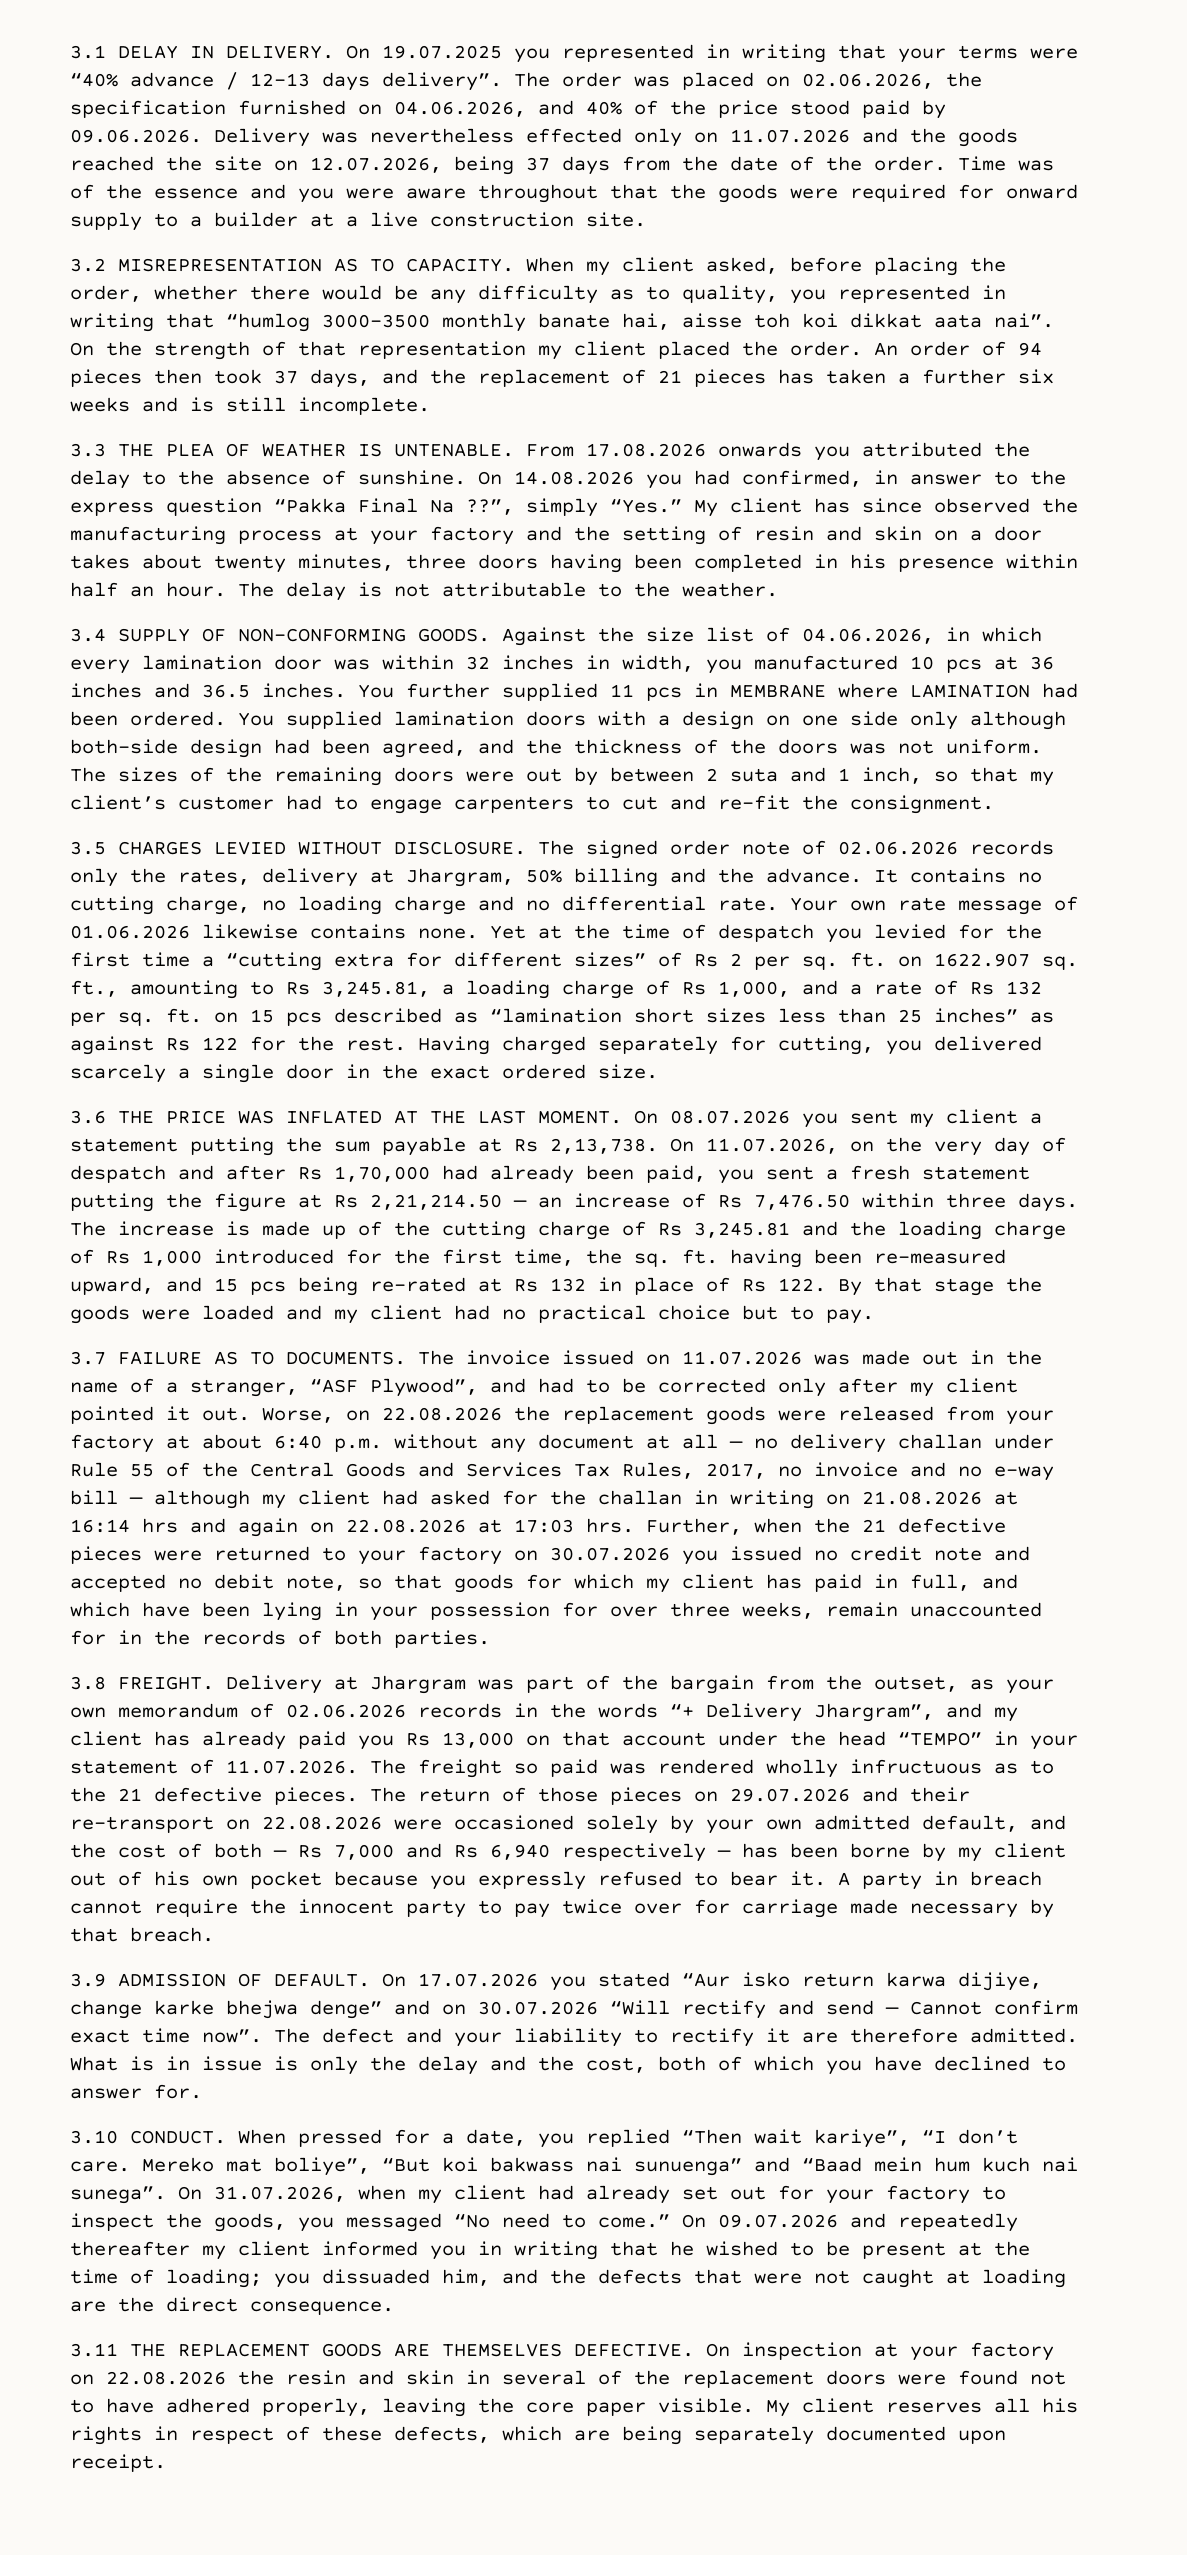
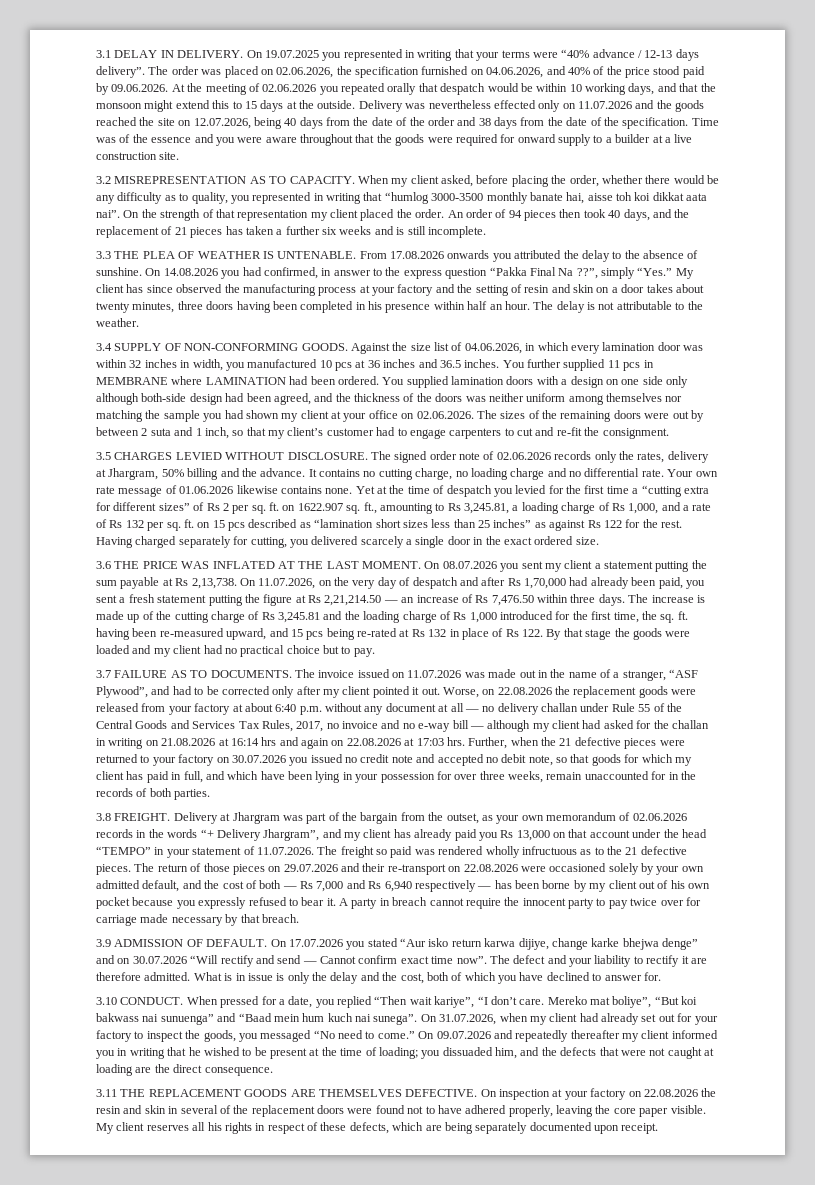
- The order was placed on 02.06.2026, the specification furnished on 04.06.2026, and 40% of the price stood paid by 09.06.2026. Delivery was nevertheless effected only on 11.07.2026 and the goods reached the site on 12.07.2026, being 37 days from the date of the order.
+ The order was placed on 02.06.2026, the specification furnished on 04.06.2026, and 40% of the price stood paid by 09.06.2026. At the meeting of 02.06.2026 you repeated orally that despatch would be within 10 working days, and that the monsoon might extend this to 15 days at the outside. Delivery was nevertheless effected only on 11.07.2026 and the goods reached the site on 12.07.2026, being 40 days from the date of the order and 38 days from the date of the specification.
- An order of 94 pieces then took 37 days, and the replacement of 21 pieces has taken a further six weeks and is still incomplete.
+ An order of 94 pieces then took 40 days, and the replacement of 21 pieces has taken a further six weeks and is still incomplete.
- You supplied lamination doors with a design on one side only although both-side design had been agreed, and the thickness of the doors was not uniform. The sizes of the remaining doors were out by between 2 suta and 1 inch, so that my client’s customer had to engage carpenters to cut and re-fit the consignment.
+ You supplied lamination doors with a design on one side only although both-side design had been agreed, and the thickness of the doors was neither uniform among themselves nor matching the sample you had shown my client at your office on 02.06.2026. The sizes of the remaining doors were out by between 2 suta and 1 inch, so that my client’s customer had to engage carpenters to cut and re-fit the consignment.

